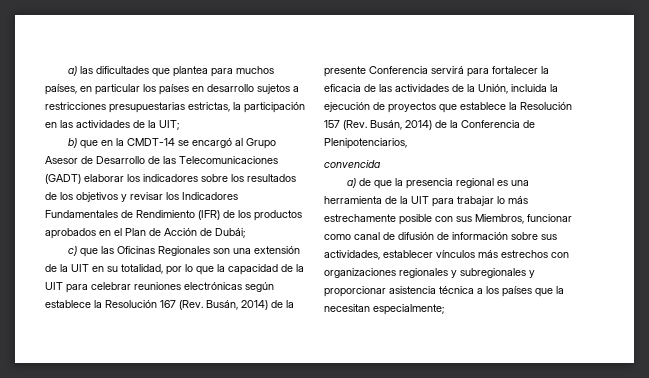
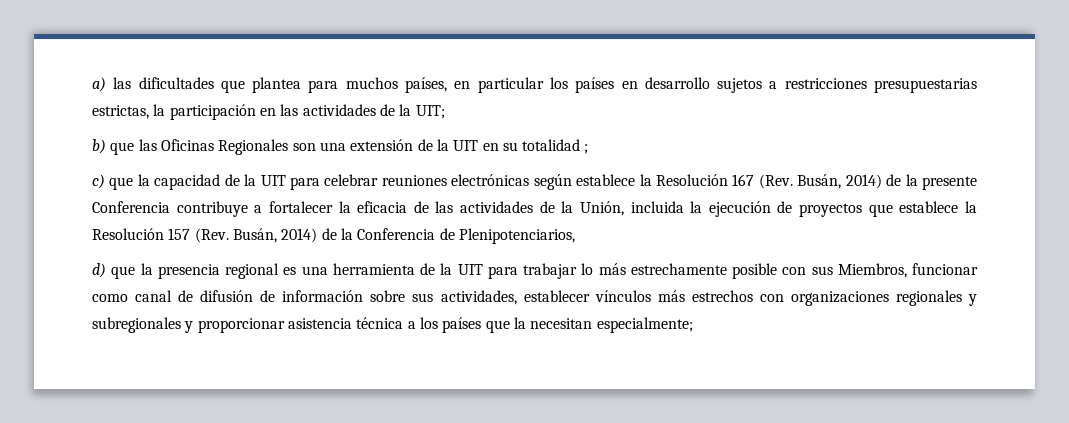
- b) que en la CMDT-14 se encargó al Grupo Asesor de Desarrollo de las Telecomunicaciones (GADT) elaborar los indicadores sobre los resultados de los objetivos y revisar los Indicadores Fundamentales de Rendimiento (IFR) de los productos aprobados en el Plan de Acción de Dubái;
- c) que las Oficinas Regionales son una extensión de la UIT en su totalidad, por lo que la capacidad de la UIT para celebrar reuniones electrónicas según establece la Resolución 167 (Rev. Busán, 2014) de la presente Conferencia servirá para fortalecer la eficacia de las actividades de la Unión, incluida la ejecución de proyectos que establece la Resolución 157 (Rev. Busán, 2014) de la Conferencia de Plenipotenciarios,
+ b) que las Oficinas Regionales son una extensión de la UIT en su totalidad ;
+ c) que la capacidad de la UIT para celebrar reuniones electrónicas según establece la Resolución 167 (Rev. Busán, 2014) de la presente Conferencia contribuye a fortalecer la eficacia de las actividades de la Unión, incluida la ejecución de proyectos que establece la Resolución 157 (Rev. Busán, 2014) de la Conferencia de Plenipotenciarios,
- convencida
- a) de que la presencia regional es una herramienta de la UIT para trabajar lo más estrechamente posible con sus Miembros, funcionar como canal de difusión de información sobre sus actividades, establecer vínculos más estrechos con organizaciones regionales y subregionales y proporcionar asistencia técnica a los países que la necesitan especialmente;
+ d) que la presencia regional es una herramienta de la UIT para trabajar lo más estrechamente posible con sus Miembros, funcionar como canal de difusión de información sobre sus actividades, establecer vínculos más estrechos con organizaciones regionales y subregionales y proporcionar asistencia técnica a los países que la necesitan especialmente;

